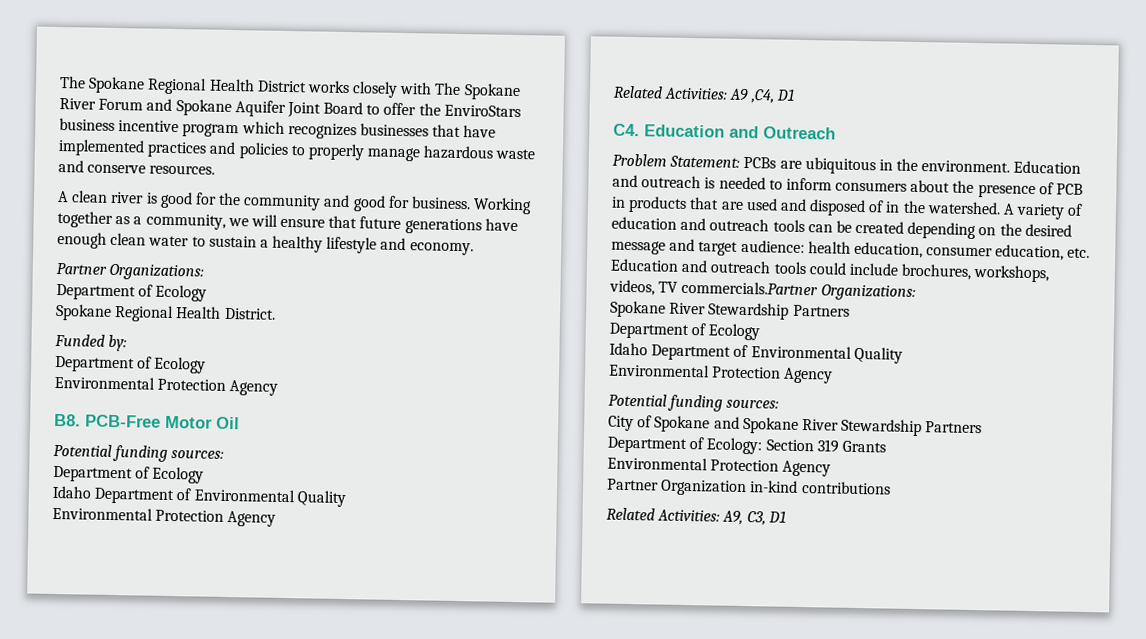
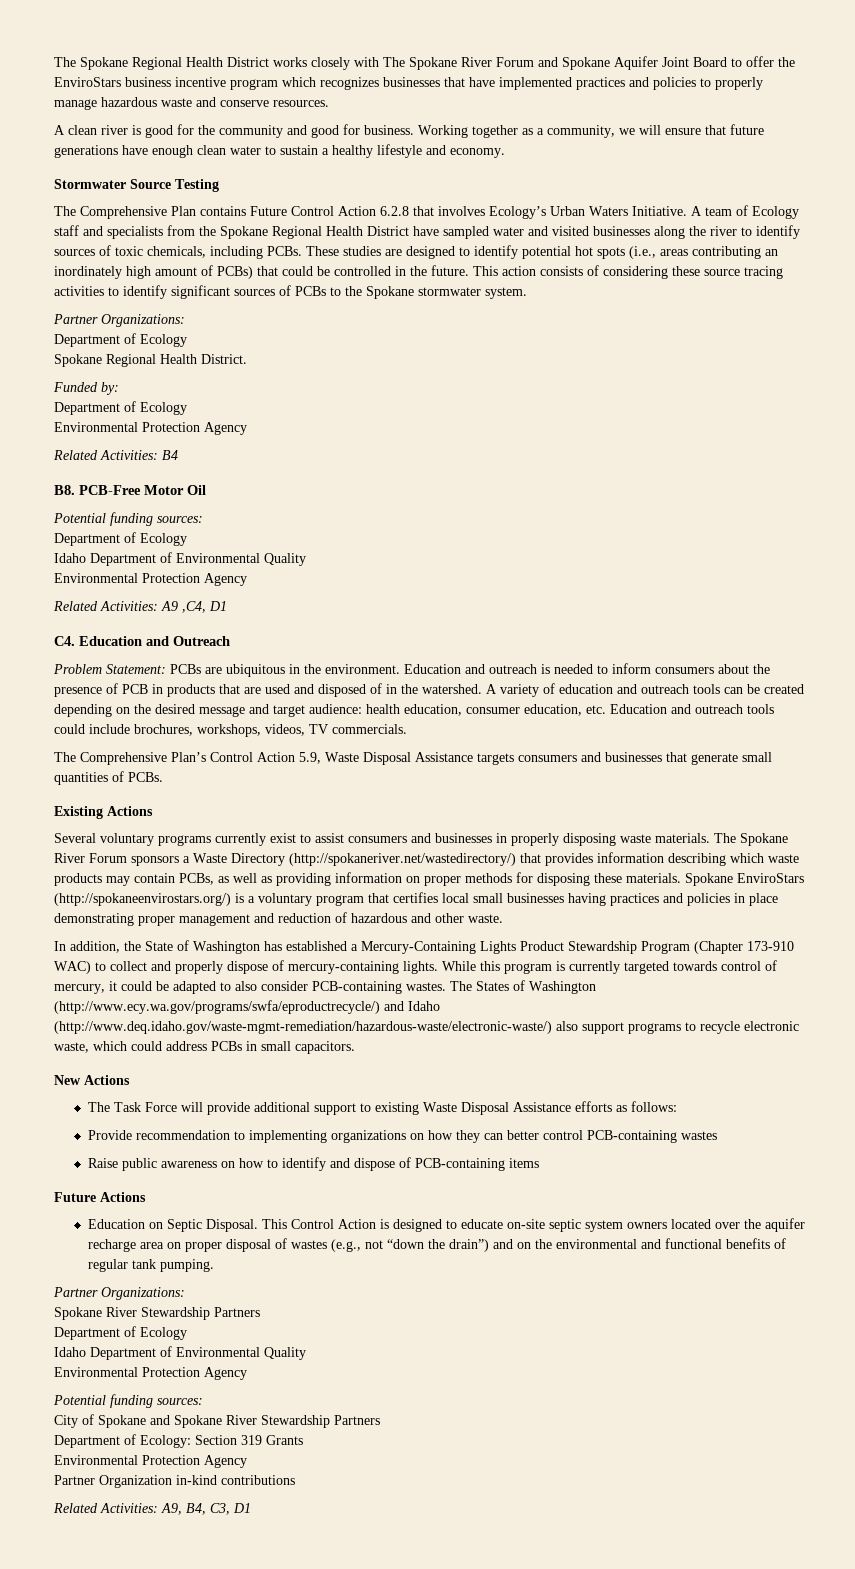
+ Stormwater Source Testing
+ The Comprehensive Plan contains Future Control Action 6.2.8 that involves Ecology’s Urban Waters Initiative. A team of Ecology staff and specialists from the Spokane Regional Health District have sampled water and visited businesses along the river to identify sources of toxic chemicals, including PCBs. These studies are designed to identify potential hot spots (i.e., areas contributing an inordinately high amount of PCBs) that could be controlled in the future. This action consists of considering these source tracing activities to identify significant sources of PCBs to the Spokane stormwater system.
+ Related Activities: B4
- A variety of education and outreach tools can be created depending on the desired message and target audience: health education, consumer education, etc. Education and outreach tools could include brochures, workshops, videos, TV commercials.Partner Organizations:
+ A variety of education and outreach tools can be created depending on the desired message and target audience: health education, consumer education, etc. Education and outreach tools could include brochures, workshops, videos, TV commercials.
+ The Comprehensive Plan’s Control Action 5.9, Waste Disposal Assistance targets consumers and businesses that generate small quantities of PCBs.
+ Existing Actions
+ Several voluntary programs currently exist to assist consumers and businesses in properly disposing waste materials. The Spokane River Forum sponsors a Waste Directory (http://spokaneriver.net/wastedirectory/) that provides information describing which waste products may contain PCBs, as well as providing information on proper methods for disposing these materials. Spokane EnviroStars (http://spokaneenvirostars.org/) is a voluntary program that certifies local small businesses having practices and policies in place demonstrating proper management and reduction of hazardous and other waste.
+ In addition, the State of Washington has established a Mercury-Containing Lights Product Stewardship Program (Chapter 173-910 WAC) to collect and properly dispose of mercury-containing lights. While this program is currently targeted towards control of mercury, it could be adapted to also consider PCB-containing wastes. The States of Washington (http://www.ecy.wa.gov/programs/swfa/eproductrecycle/) and Idaho (http://www.deq.idaho.gov/waste-mgmt-remediation/hazardous-waste/electronic-waste/) also support programs to recycle electronic waste, which could address PCBs in small capacitors.
+ New Actions
+ The Task Force will provide additional support to existing Waste Disposal Assistance efforts as follows:
+ Provide recommendation to implementing organizations on how they can better control PCB-containing wastes
+ Raise public awareness on how to identify and dispose of PCB-containing items
+ Future Actions
+ Education on Septic Disposal. This Control Action is designed to educate on-site septic system owners located over the aquifer recharge area on proper disposal of wastes (e.g., not “down the drain”) and on the environmental and functional benefits of regular tank pumping.
+ Partner Organizations:
- Related Activities: A9, C3, D1
+ Related Activities: A9, B4, C3, D1

